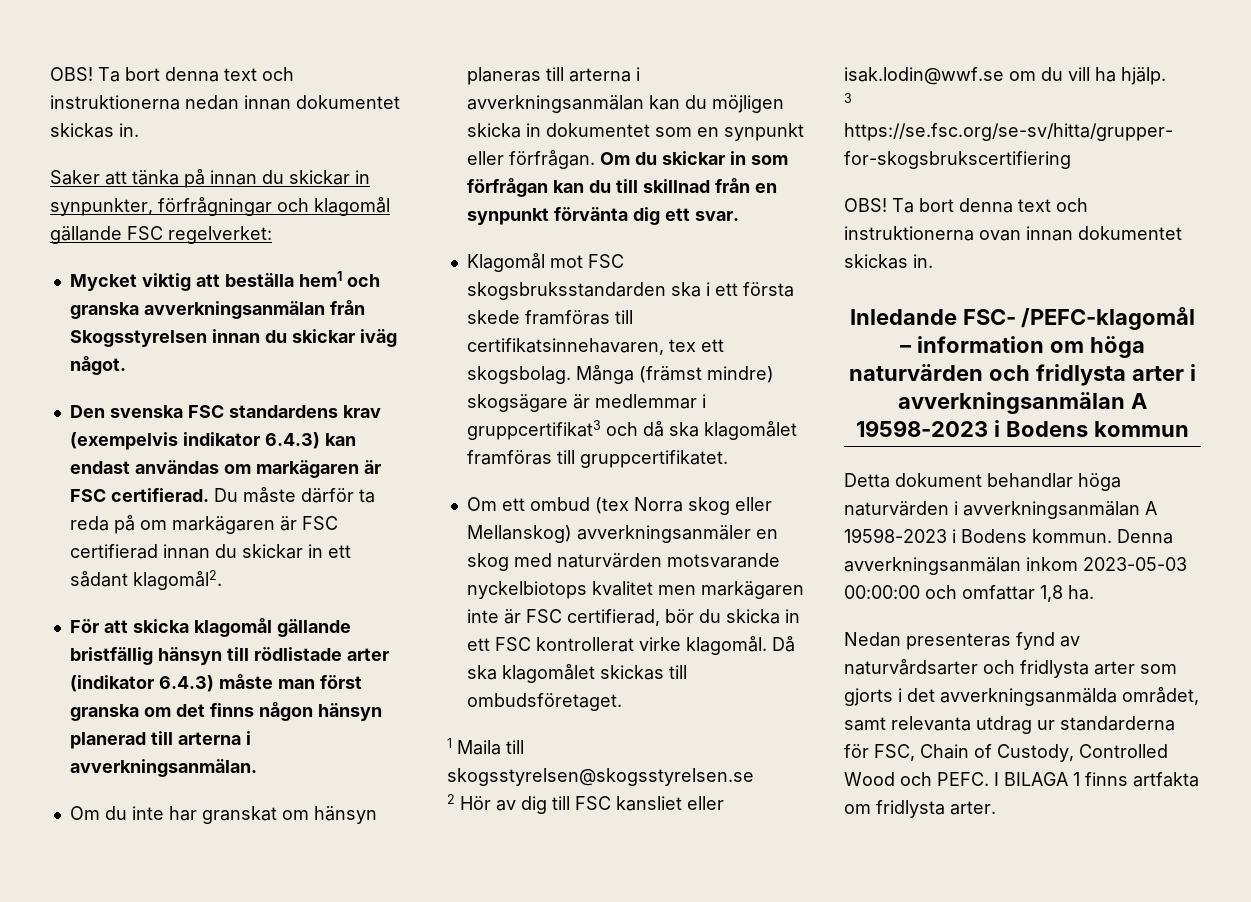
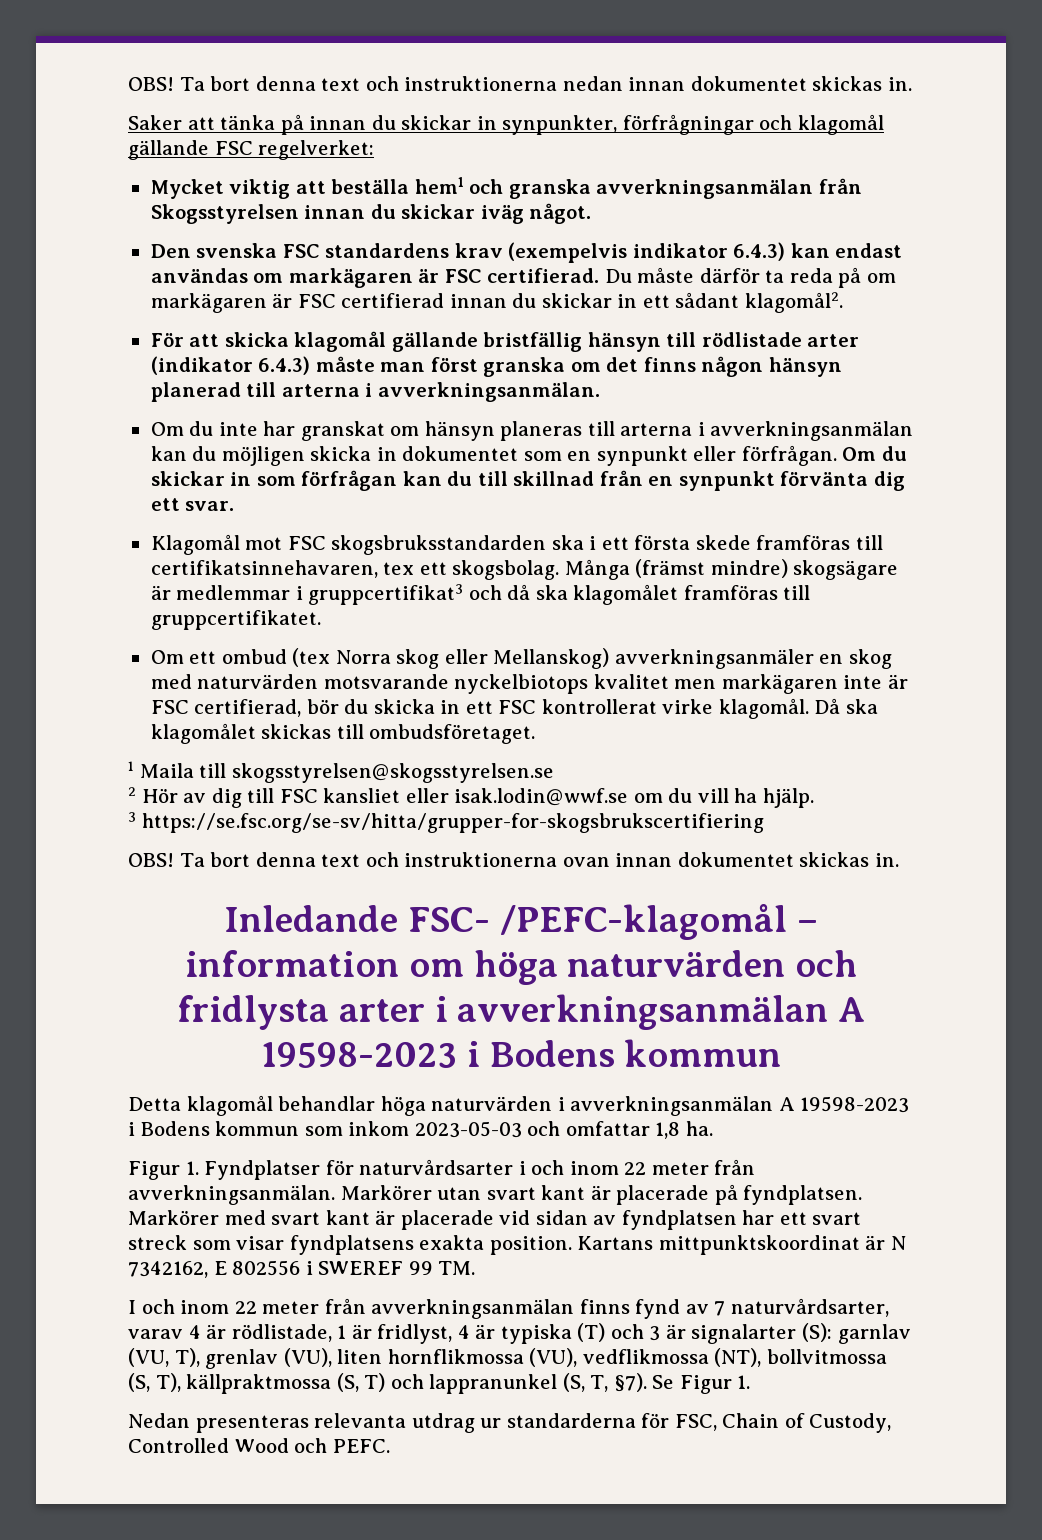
- Detta dokument behandlar höga naturvärden i avverkningsanmälan A 19598-2023 i Bodens kommun. Denna avverkningsanmälan inkom 2023-05-03 00:00:00 och omfattar 1,8 ha.
+ Detta klagomål behandlar höga naturvärden i avverkningsanmälan A 19598-2023 i Bodens kommun som inkom 2023-05-03 och omfattar 1,8 ha.
- Nedan presenteras fynd av naturvårdsarter och fridlysta arter som gjorts i det avverkningsanmälda området, samt relevanta utdrag ur standarderna för FSC, Chain of Custody, Controlled Wood och PEFC. I BILAGA 1 finns artfakta om fridlysta arter.
+ Figur 1. Fyndplatser för naturvårdsarter i och inom 22 meter från avverkningsanmälan. Markörer utan svart kant är placerade på fyndplatsen. Markörer med svart kant är placerade vid sidan av fyndplatsen har ett svart streck som visar fyndplatsens exakta position. Kartans mittpunktskoordinat är N 7342162, E 802556 i SWEREF 99 TM.
+ I och inom 22 meter från avverkningsanmälan finns fynd av 7 naturvårdsarter, varav 4 är rödlistade, 1 är fridlyst, 4 är typiska (T) och 3 är signalarter (S): garnlav (VU, T), grenlav (VU), liten hornflikmossa (VU), vedflikmossa (NT), bollvitmossa (S, T), källpraktmossa (S, T) och lappranunkel (S, T, §7). Se Figur 1.
+ Nedan presenteras relevanta utdrag ur standarderna för FSC, Chain of Custody, Controlled Wood och PEFC.

